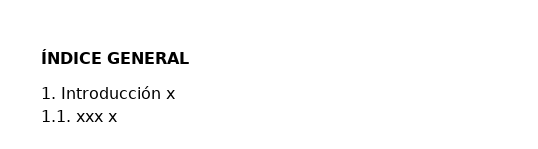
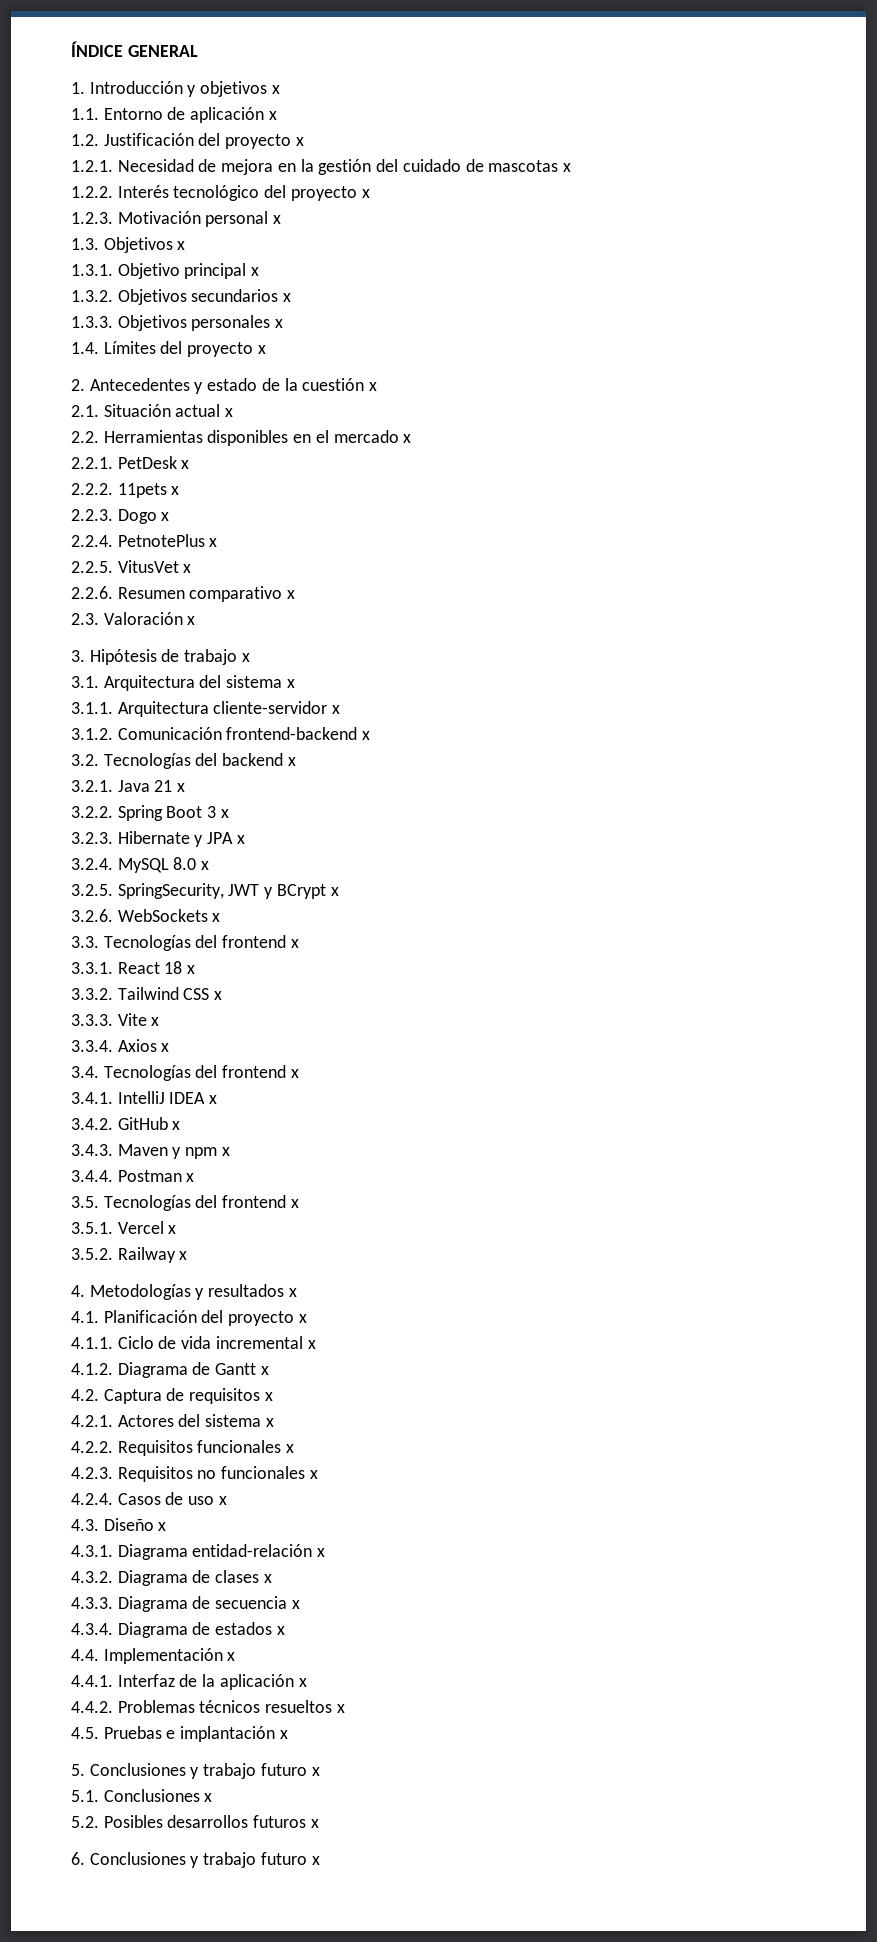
- 1. Introducción x
+ 1. Introducción y objetivos x
- 1.1. xxx x
+ 1.1. Entorno de aplicación x
+ 1.2. Justificación del proyecto x
+ 1.2.1. Necesidad de mejora en la gestión del cuidado de mascotas x
+ 1.2.2. Interés tecnológico del proyecto x
+ 1.2.3. Motivación personal x
+ 1.3. Objetivos x
+ 1.3.1. Objetivo principal x
+ 1.3.2. Objetivos secundarios x
+ 1.3.3. Objetivos personales x
+ 1.4. Límites del proyecto x
+ 2. Antecedentes y estado de la cuestión x
+ 2.1. Situación actual x
+ 2.2. Herramientas disponibles en el mercado x
+ 2.2.1. PetDesk x
+ 2.2.2. 11pets x
+ 2.2.3. Dogo x
+ 2.2.4. PetnotePlus x
+ 2.2.5. VitusVet x
+ 2.2.6. Resumen comparativo x
+ 2.3. Valoración x
+ 3. Hipótesis de trabajo x
+ 3.1. Arquitectura del sistema x
+ 3.1.1. Arquitectura cliente-servidor x
+ 3.1.2. Comunicación frontend-backend x
+ 3.2. Tecnologías del backend x
+ 3.2.1. Java 21 x
+ 3.2.2. Spring Boot 3 x
+ 3.2.3. Hibernate y JPA x
+ 3.2.4. MySQL 8.0 x
+ 3.2.5. SpringSecurity, JWT y BCrypt x
+ 3.2.6. WebSockets x
+ 3.3. Tecnologías del frontend x
+ 3.3.1. React 18 x
+ 3.3.2. Tailwind CSS x
+ 3.3.3. Vite x
+ 3.3.4. Axios x
+ 3.4. Tecnologías del frontend x
+ 3.4.1. IntelliJ IDEA x
+ 3.4.2. GitHub x
+ 3.4.3. Maven y npm x
+ 3.4.4. Postman x
+ 3.5. Tecnologías del frontend x
+ 3.5.1. Vercel x
+ 3.5.2. Railway x
+ 4. Metodologías y resultados x
+ 4.1. Planificación del proyecto x
+ 4.1.1. Ciclo de vida incremental x
+ 4.1.2. Diagrama de Gantt x
+ 4.2. Captura de requisitos x
+ 4.2.1. Actores del sistema x
+ 4.2.2. Requisitos funcionales x
+ 4.2.3. Requisitos no funcionales x
+ 4.2.4. Casos de uso x
+ 4.3. Diseño x
+ 4.3.1. Diagrama entidad-relación x
+ 4.3.2. Diagrama de clases x
+ 4.3.3. Diagrama de secuencia x
+ 4.3.4. Diagrama de estados x
+ 4.4. Implementación x
+ 4.4.1. Interfaz de la aplicación x
+ 4.4.2. Problemas técnicos resueltos x
+ 4.5. Pruebas e implantación x
+ 5. Conclusiones y trabajo futuro x
+ 5.1. Conclusiones x
+ 5.2. Posibles desarrollos futuros x
+ 6. Conclusiones y trabajo futuro x

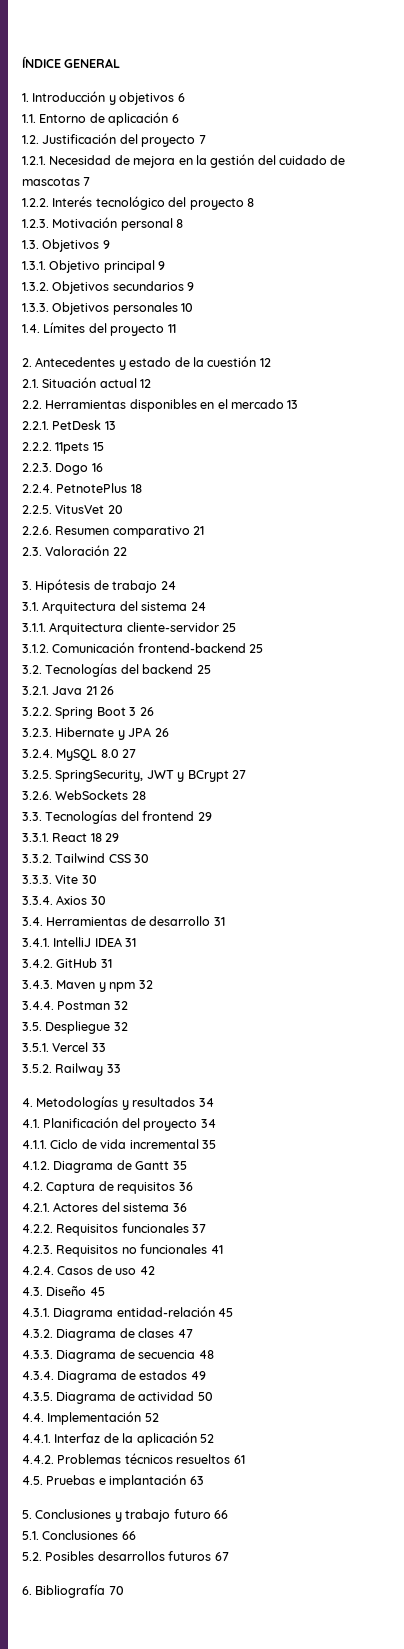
- 1. Introducción y objetivos x
+ 1. Introducción y objetivos 6
- 1.1. Entorno de aplicación x
+ 1.1. Entorno de aplicación 6
- 1.2. Justificación del proyecto x
+ 1.2. Justificación del proyecto 7
- 1.2.1. Necesidad de mejora en la gestión del cuidado de mascotas x
+ 1.2.1. Necesidad de mejora en la gestión del cuidado de mascotas 7
- 1.2.2. Interés tecnológico del proyecto x
+ 1.2.2. Interés tecnológico del proyecto 8
- 1.2.3. Motivación personal x
+ 1.2.3. Motivación personal 8
- 1.3. Objetivos x
+ 1.3. Objetivos 9
- 1.3.1. Objetivo principal x
+ 1.3.1. Objetivo principal 9
- 1.3.2. Objetivos secundarios x
+ 1.3.2. Objetivos secundarios 9
- 1.3.3. Objetivos personales x
+ 1.3.3. Objetivos personales 10
- 1.4. Límites del proyecto x
+ 1.4. Límites del proyecto 11
- 2. Antecedentes y estado de la cuestión x
+ 2. Antecedentes y estado de la cuestión 12
- 2.1. Situación actual x
+ 2.1. Situación actual 12
- 2.2. Herramientas disponibles en el mercado x
+ 2.2. Herramientas disponibles en el mercado 13
- 2.2.1. PetDesk x
+ 2.2.1. PetDesk 13
- 2.2.2. 11pets x
+ 2.2.2. 11pets 15
- 2.2.3. Dogo x
+ 2.2.3. Dogo 16
- 2.2.4. PetnotePlus x
+ 2.2.4. PetnotePlus 18
- 2.2.5. VitusVet x
+ 2.2.5. VitusVet 20
- 2.2.6. Resumen comparativo x
+ 2.2.6. Resumen comparativo 21
- 2.3. Valoración x
+ 2.3. Valoración 22
- 3. Hipótesis de trabajo x
+ 3. Hipótesis de trabajo 24
- 3.1. Arquitectura del sistema x
+ 3.1. Arquitectura del sistema 24
- 3.1.1. Arquitectura cliente-servidor x
+ 3.1.1. Arquitectura cliente-servidor 25
- 3.1.2. Comunicación frontend-backend x
+ 3.1.2. Comunicación frontend-backend 25
- 3.2. Tecnologías del backend x
+ 3.2. Tecnologías del backend 25
- 3.2.1. Java 21 x
+ 3.2.1. Java 21 26
- 3.2.2. Spring Boot 3 x
+ 3.2.2. Spring Boot 3 26
- 3.2.3. Hibernate y JPA x
+ 3.2.3. Hibernate y JPA 26
- 3.2.4. MySQL 8.0 x
+ 3.2.4. MySQL 8.0 27
- 3.2.5. SpringSecurity, JWT y BCrypt x
+ 3.2.5. SpringSecurity, JWT y BCrypt 27
- 3.2.6. WebSockets x
+ 3.2.6. WebSockets 28
- 3.3. Tecnologías del frontend x
+ 3.3. Tecnologías del frontend 29
- 3.3.1. React 18 x
+ 3.3.1. React 18 29
- 3.3.2. Tailwind CSS x
+ 3.3.2. Tailwind CSS 30
- 3.3.3. Vite x
+ 3.3.3. Vite 30
- 3.3.4. Axios x
+ 3.3.4. Axios 30
- 3.4. Tecnologías del frontend x
+ 3.4. Herramientas de desarrollo 31
- 3.4.1. IntelliJ IDEA x
+ 3.4.1. IntelliJ IDEA 31
- 3.4.2. GitHub x
+ 3.4.2. GitHub 31
- 3.4.3. Maven y npm x
+ 3.4.3. Maven y npm 32
- 3.4.4. Postman x
+ 3.4.4. Postman 32
- 3.5. Tecnologías del frontend x
+ 3.5. Despliegue 32
- 3.5.1. Vercel x
+ 3.5.1. Vercel 33
- 3.5.2. Railway x
+ 3.5.2. Railway 33
- 4. Metodologías y resultados x
+ 4. Metodologías y resultados 34
- 4.1. Planificación del proyecto x
+ 4.1. Planificación del proyecto 34
- 4.1.1. Ciclo de vida incremental x
+ 4.1.1. Ciclo de vida incremental 35
- 4.1.2. Diagrama de Gantt x
+ 4.1.2. Diagrama de Gantt 35
- 4.2. Captura de requisitos x
+ 4.2. Captura de requisitos 36
- 4.2.1. Actores del sistema x
+ 4.2.1. Actores del sistema 36
- 4.2.2. Requisitos funcionales x
+ 4.2.2. Requisitos funcionales 37
- 4.2.3. Requisitos no funcionales x
+ 4.2.3. Requisitos no funcionales 41
- 4.2.4. Casos de uso x
+ 4.2.4. Casos de uso 42
- 4.3. Diseño x
+ 4.3. Diseño 45
- 4.3.1. Diagrama entidad-relación x
+ 4.3.1. Diagrama entidad-relación 45
- 4.3.2. Diagrama de clases x
+ 4.3.2. Diagrama de clases 47
- 4.3.3. Diagrama de secuencia x
+ 4.3.3. Diagrama de secuencia 48
- 4.3.4. Diagrama de estados x
+ 4.3.4. Diagrama de estados 49
+ 4.3.5. Diagrama de actividad 50
- 4.4. Implementación x
+ 4.4. Implementación 52
- 4.4.1. Interfaz de la aplicación x
+ 4.4.1. Interfaz de la aplicación 52
- 4.4.2. Problemas técnicos resueltos x
+ 4.4.2. Problemas técnicos resueltos 61
- 4.5. Pruebas e implantación x
+ 4.5. Pruebas e implantación 63
- 5. Conclusiones y trabajo futuro x
+ 5. Conclusiones y trabajo futuro 66
- 5.1. Conclusiones x
+ 5.1. Conclusiones 66
- 5.2. Posibles desarrollos futuros x
+ 5.2. Posibles desarrollos futuros 67
- 6. Conclusiones y trabajo futuro x
+ 6. Bibliografía 70

